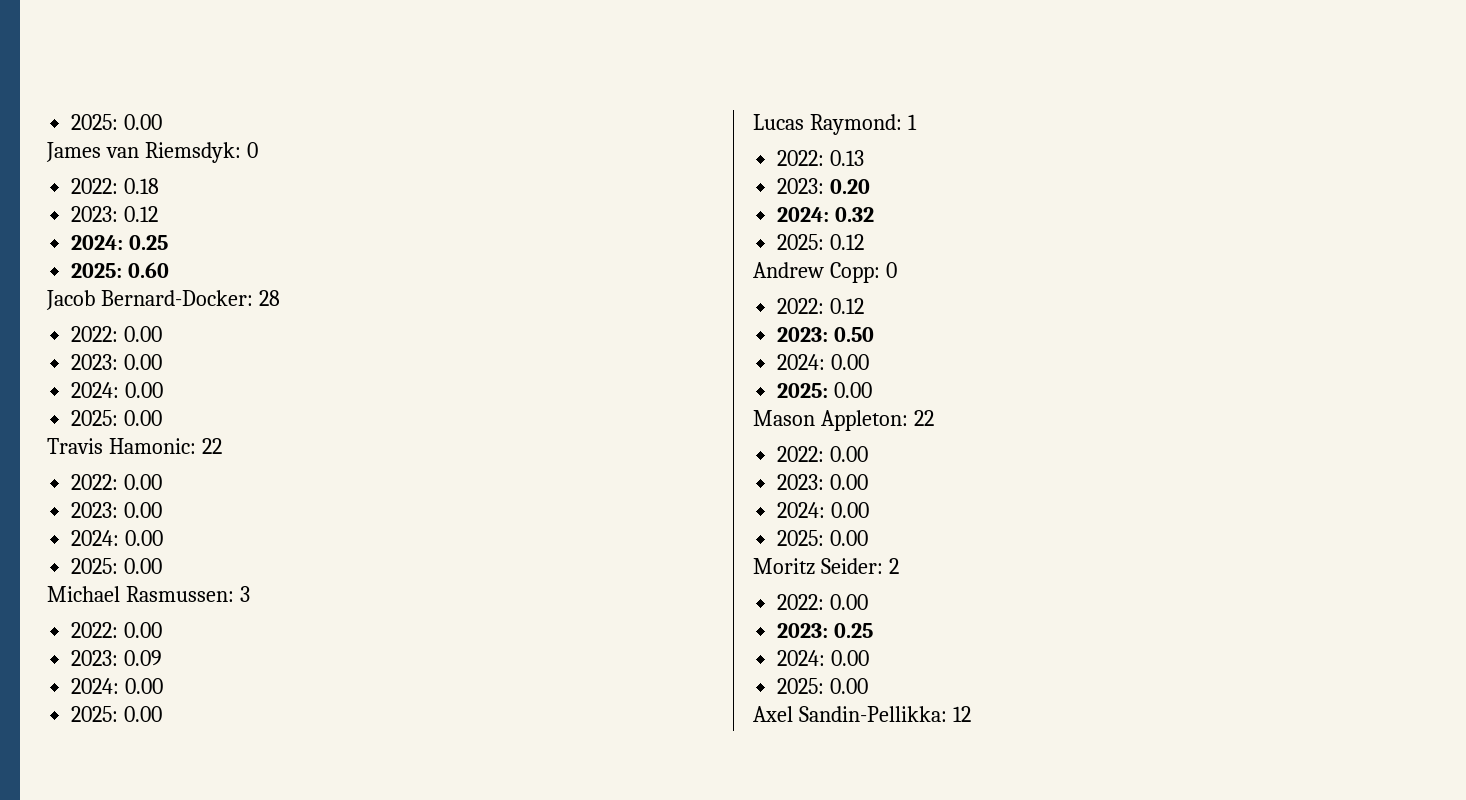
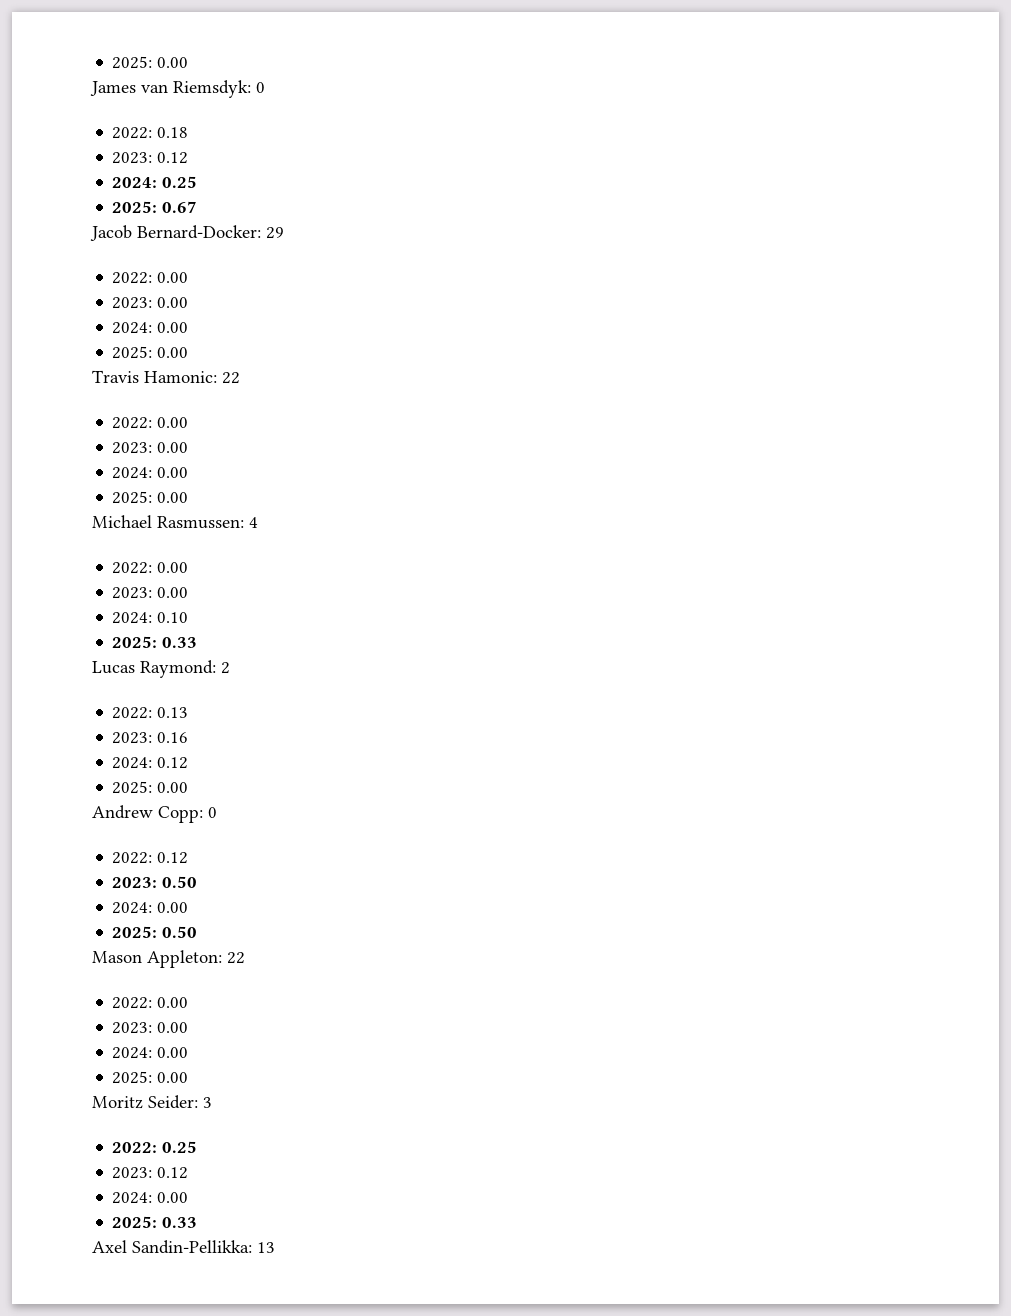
- 2025: 0.60
+ 2025: 0.67
- Jacob Bernard-Docker: 28
+ Jacob Bernard-Docker: 29
- Michael Rasmussen: 3
+ Michael Rasmussen: 4
  2022: 0.00
- 2023: 0.09
- 2024: 0.00
- 2025: 0.00
+ 2023: 0.00
+ 2024: 0.10
+ 2025: 0.33
- Lucas Raymond: 1
+ Lucas Raymond: 2
- 2023: 0.20
- 2024: 0.32
- 2025: 0.12
+ 2023: 0.16
+ 2024: 0.12
+ 2025: 0.00
  2023: 0.50
  2024: 0.00
- 2025: 0.00
+ 2025: 0.50
- Moritz Seider: 2
- 2022: 0.00
- 2023: 0.25
+ Moritz Seider: 3
+ 2022: 0.25
+ 2023: 0.12
  2024: 0.00
- 2025: 0.00
+ 2025: 0.33
- Axel Sandin-Pellikka: 12
+ Axel Sandin-Pellikka: 13

